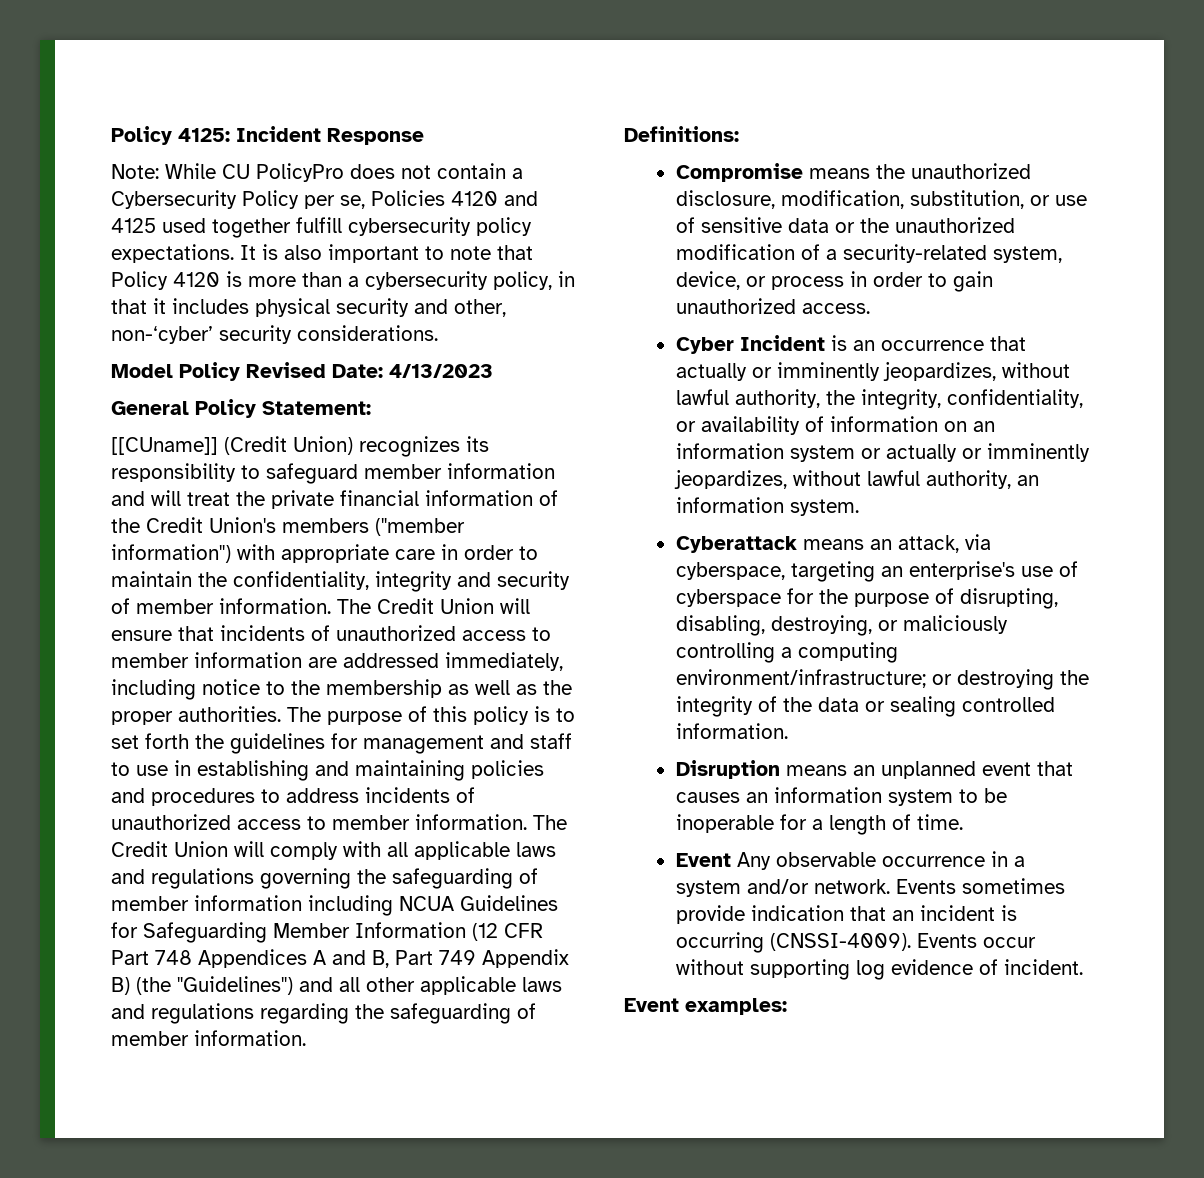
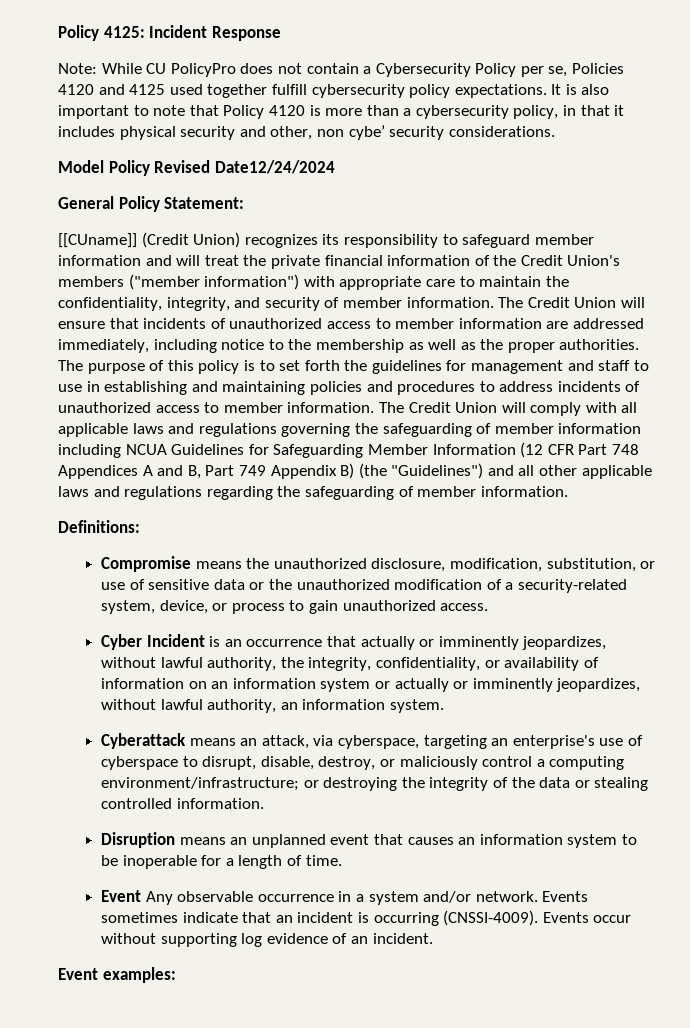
- It is also important to note that Policy 4120 is more than a cybersecurity policy, in that it includes physical security and other, non-‘cyber’ security considerations.
+ It is also important to note that Policy 4120 is more than a cybersecurity policy, in that it includes physical security and other, non cybe’ security considerations.
- Model Policy Revised Date: 4/13/2023
+ Model Policy Revised Date12/24/2024
- [[CUname]] (Credit Union) recognizes its responsibility to safeguard member information and will treat the private financial information of the Credit Union's members ("member information") with appropriate care in order to maintain the confidentiality, integrity and security of member information.
+ [[CUname]] (Credit Union) recognizes its responsibility to safeguard member information and will treat the private financial information of the Credit Union's members ("member information") with appropriate care to maintain the confidentiality, integrity, and security of member information.
- Compromise means the unauthorized disclosure, modification, substitution, or use of sensitive data or the unauthorized modification of a security-related system, device, or process in order to gain unauthorized access.
+ Compromise means the unauthorized disclosure, modification, substitution, or use of sensitive data or the unauthorized modification of a security-related system, device, or process to gain unauthorized access.
- Cyberattack means an attack, via cyberspace, targeting an enterprise's use of cyberspace for the purpose of disrupting, disabling, destroying, or maliciously controlling a computing environment/infrastructure; or destroying the integrity of the data or sealing controlled information.
+ Cyberattack means an attack, via cyberspace, targeting an enterprise's use of cyberspace to disrupt, disable, destroy, or maliciously control a computing environment/infrastructure; or destroying the integrity of the data or stealing controlled information.
- Events sometimes provide indication that an incident is occurring (CNSSI-4009).
+ Events sometimes indicate that an incident is occurring (CNSSI-4009).
- Events occur without supporting log evidence of incident.
+ Events occur without supporting log evidence of an incident.

